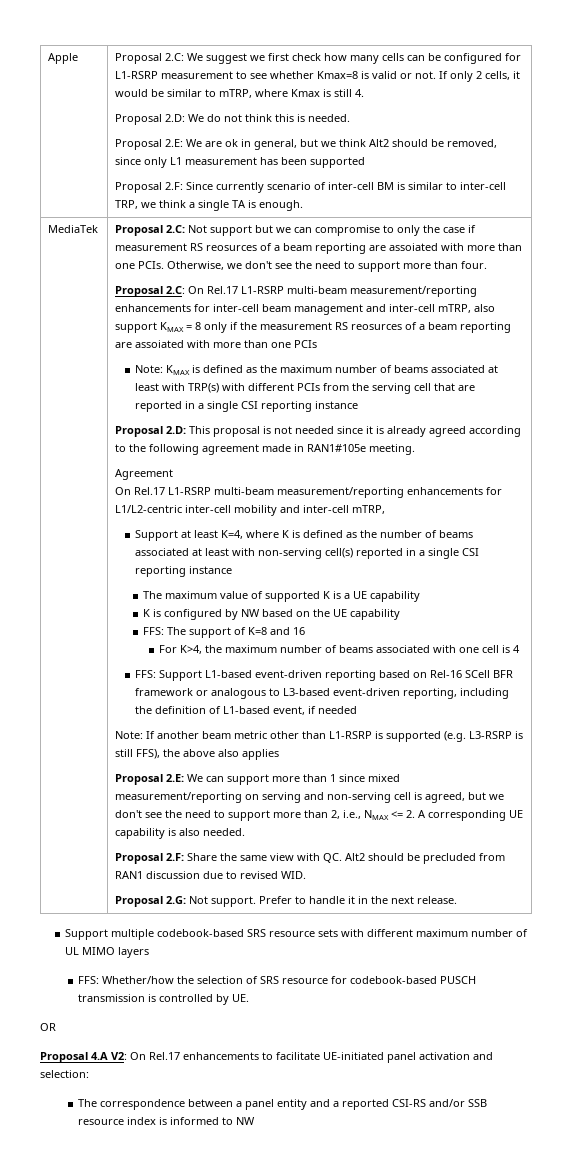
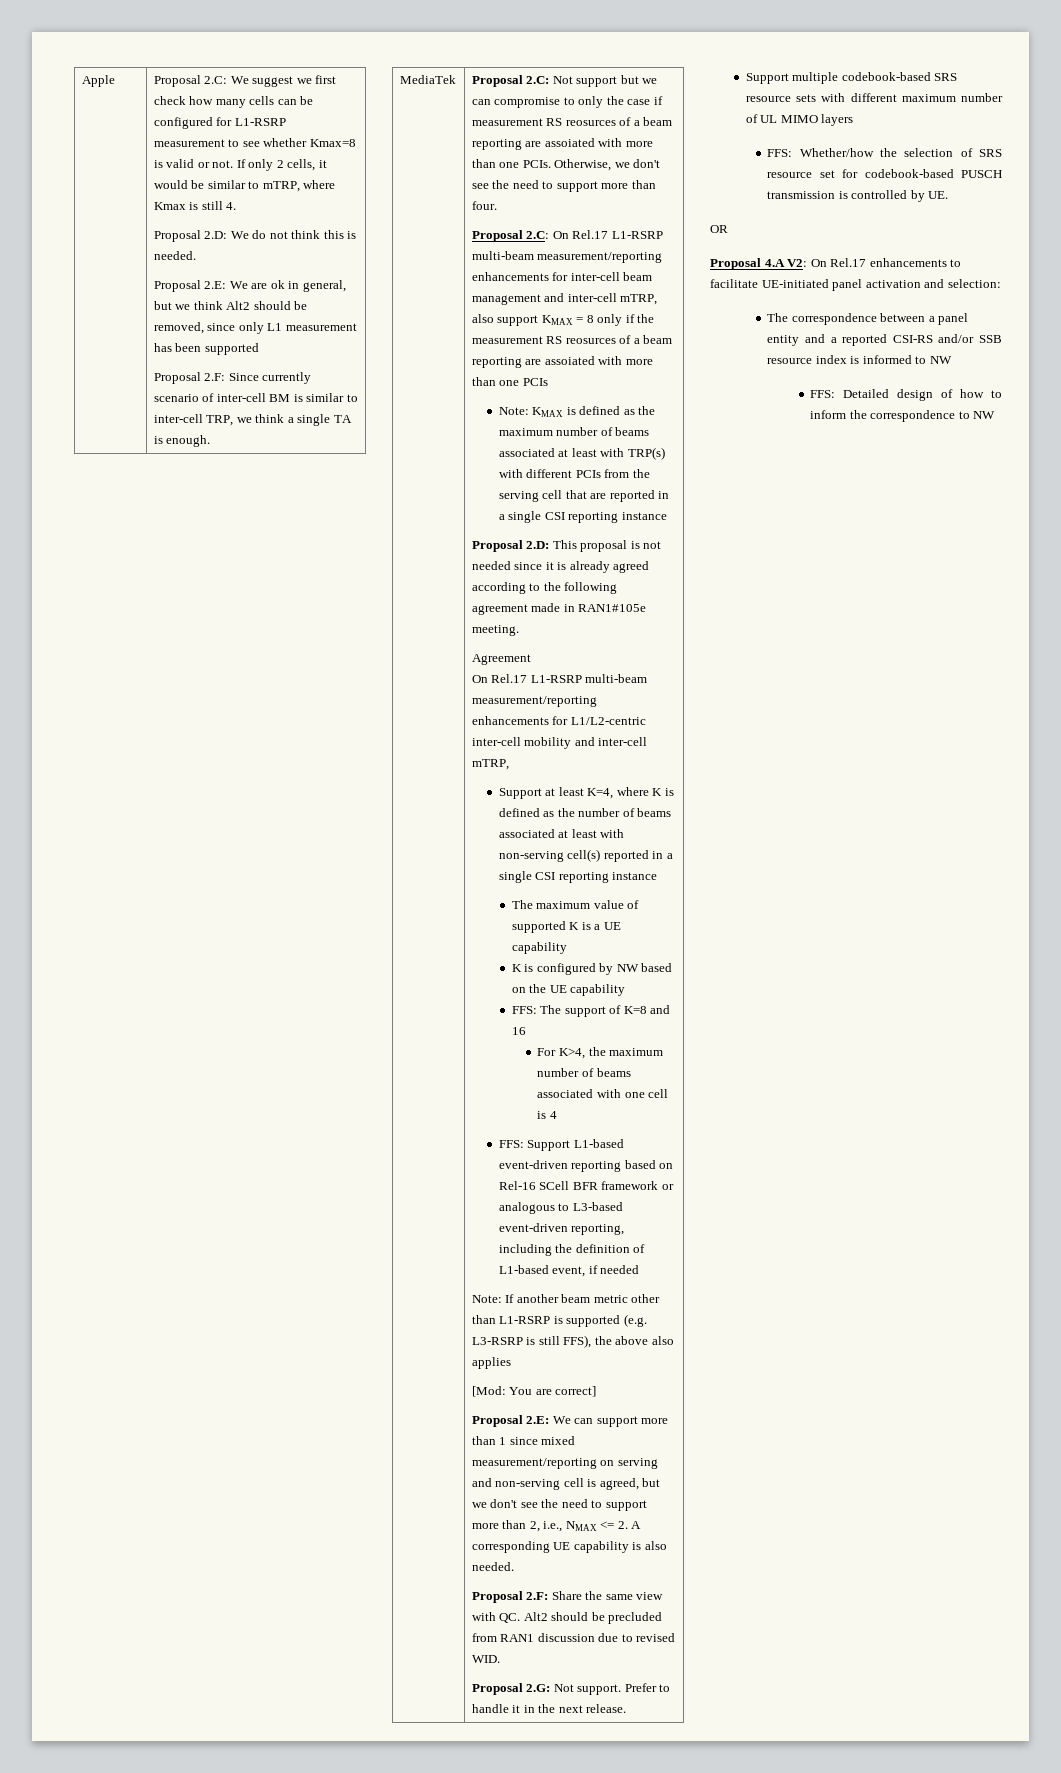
+ [Mod: You are correct]
- FFS: Whether/how the selection of SRS resource for codebook-based PUSCH transmission is controlled by UE.
+ FFS: Whether/how the selection of SRS resource set for codebook-based PUSCH transmission is controlled by UE.
+ FFS: Detailed design of how to inform the correspondence to NW

